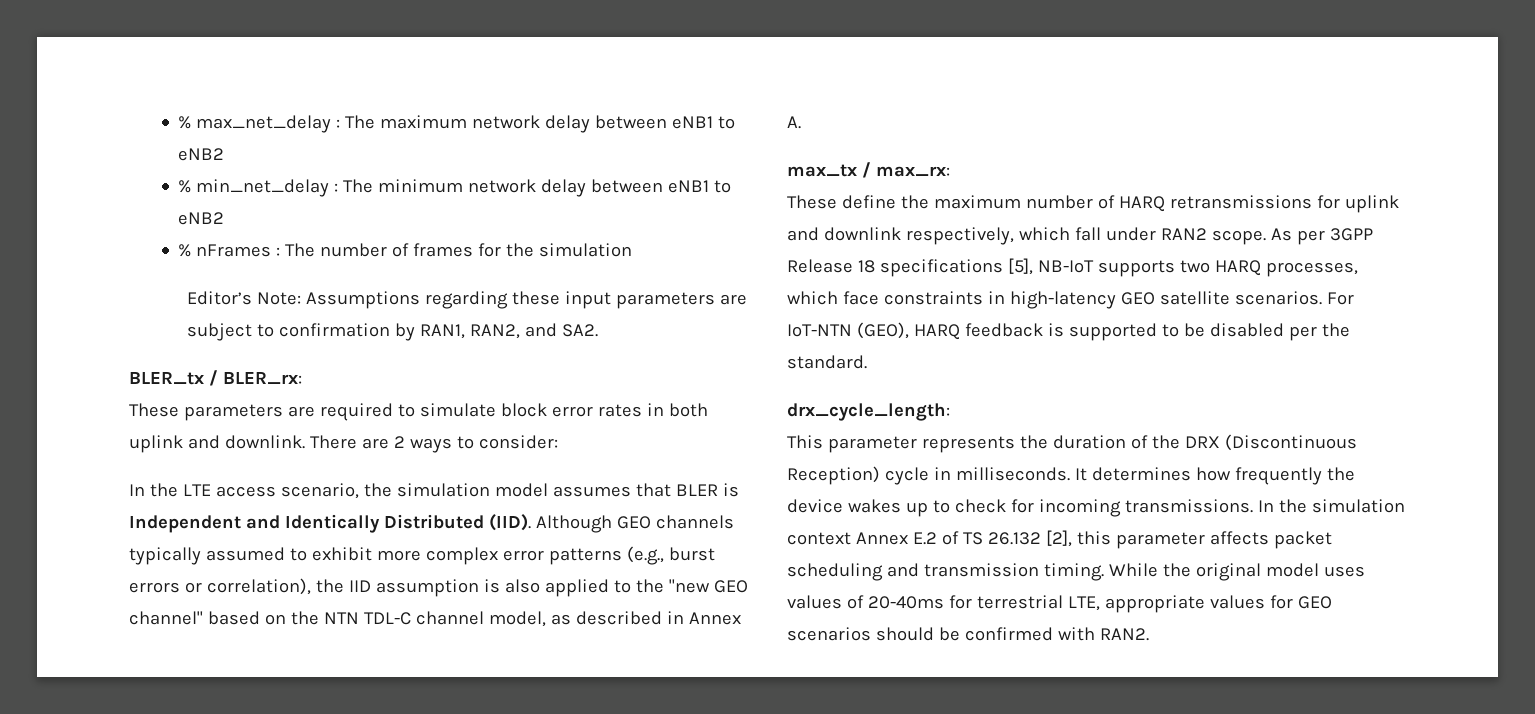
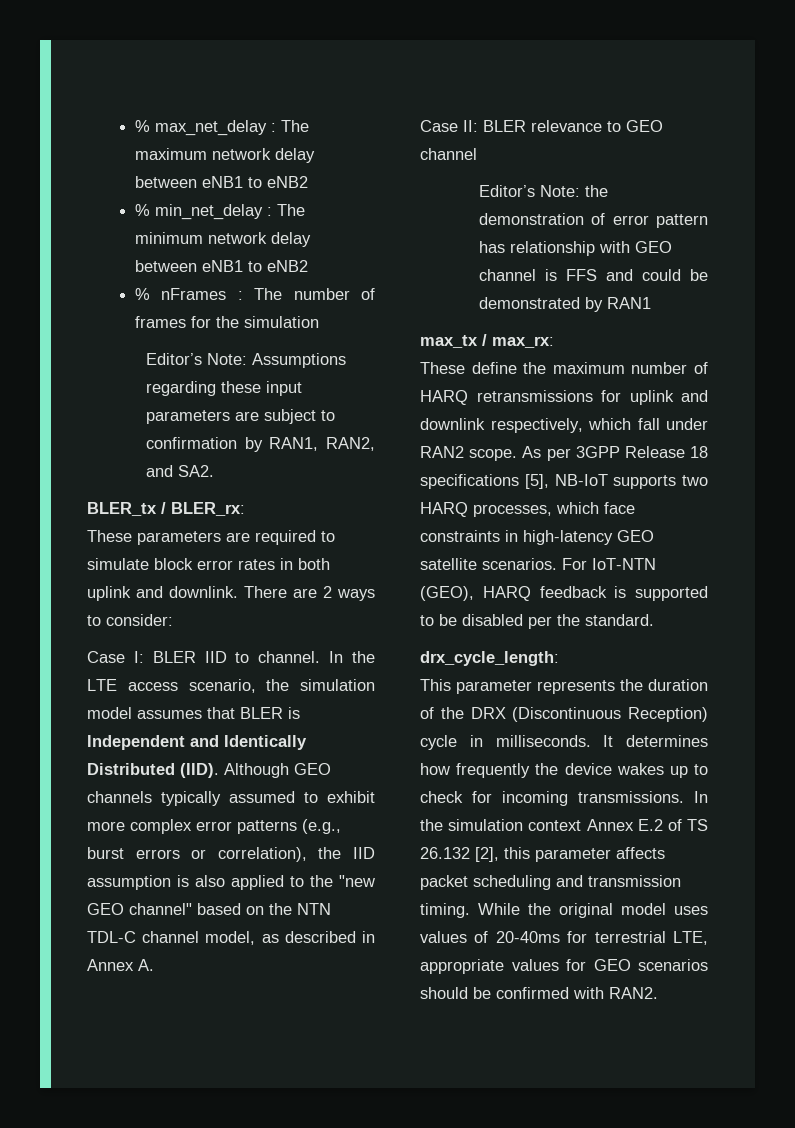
+ Case I: BLER IID to channel.
+ Case II: BLER relevance to GEO channel
+ Editor’s Note: the demonstration of error pattern has relationship with GEO channel is FFS and could be demonstrated by RAN1

